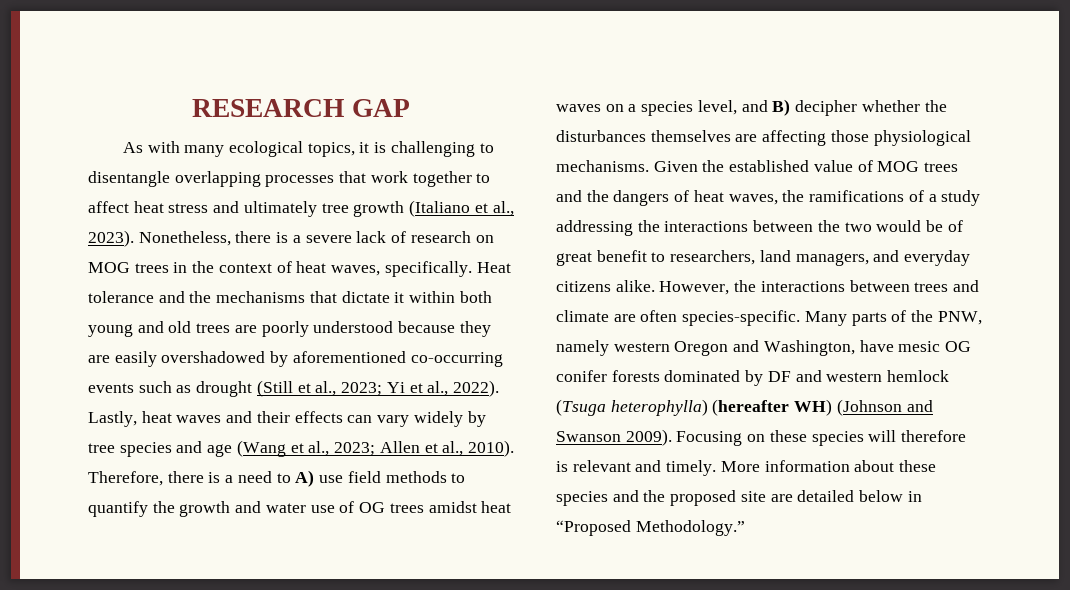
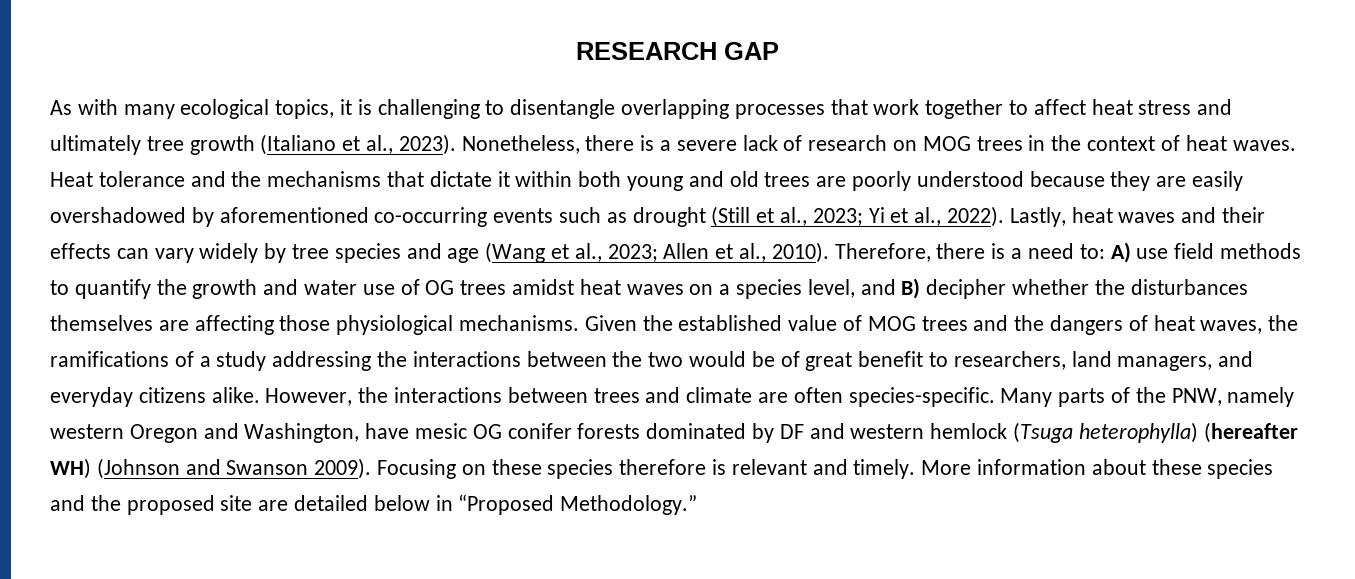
- Nonetheless, there is a severe lack of research on MOG trees in the context of heat waves, specifically.
+ Nonetheless, there is a severe lack of research on MOG trees in the context of heat waves.
- Therefore, there is a need to A) use field methods to quantify the growth and water use of OG trees amidst heat waves on a species level, and B) decipher whether the disturbances themselves are affecting those physiological mechanisms.
+ Therefore, there is a need to: A) use field methods to quantify the growth and water use of OG trees amidst heat waves on a species level, and B) decipher whether the disturbances themselves are affecting those physiological mechanisms.
- Focusing on these species will therefore is relevant and timely.
+ Focusing on these species therefore is relevant and timely.

